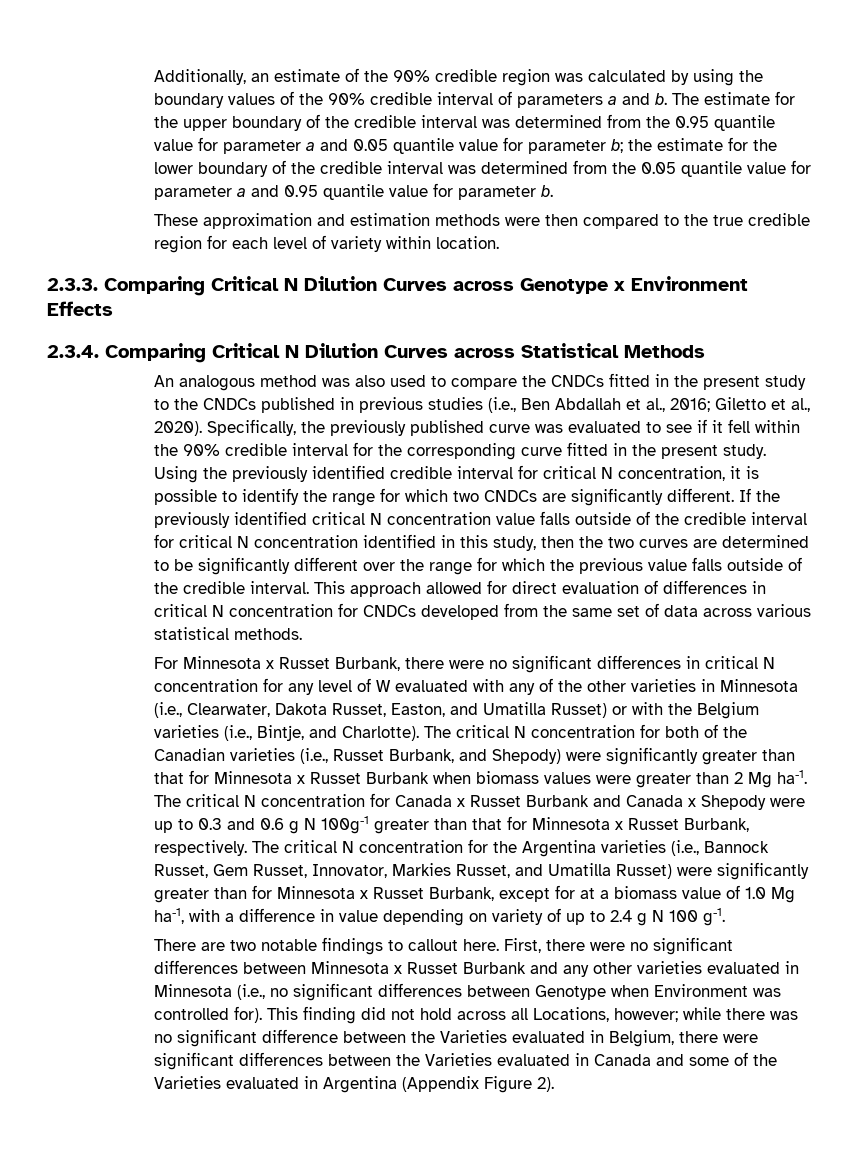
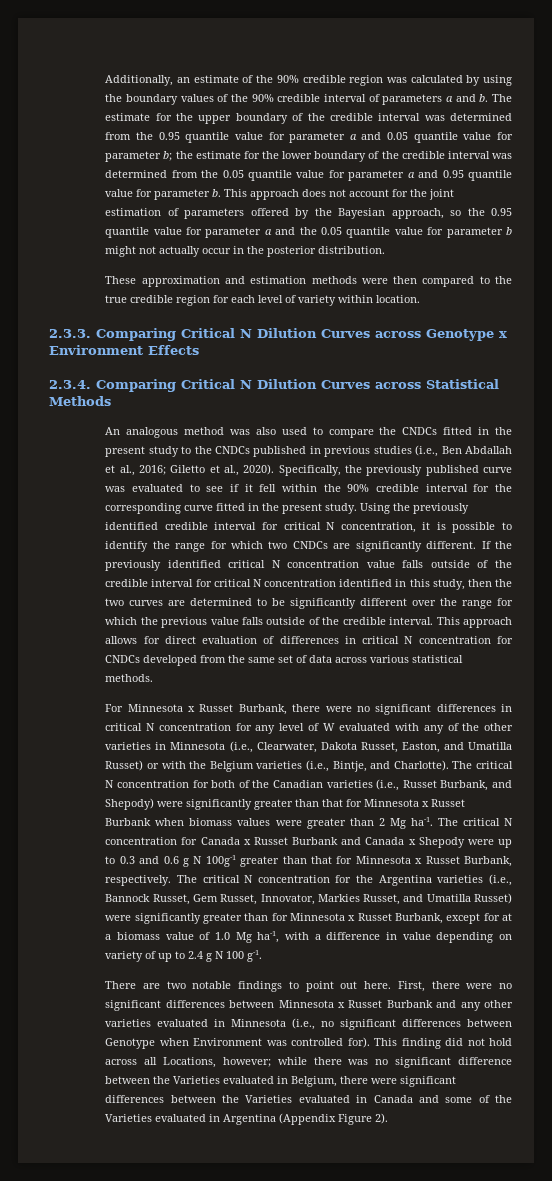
+ This approach does not account for the joint estimation of parameters offered by the Bayesian approach, so the 0.95 quantile value for parameter a and the 0.05 quantile value for parameter b might not actually occur in the posterior distribution.
- This approach allowed for direct evaluation of differences in critical N concentration for CNDCs developed from the same set of data across various statistical methods.
+ This approach allows for direct evaluation of differences in critical N concentration for CNDCs developed from the same set of data across various statistical methods.
- There are two notable findings to callout here.
+ There are two notable findings to point out here.

